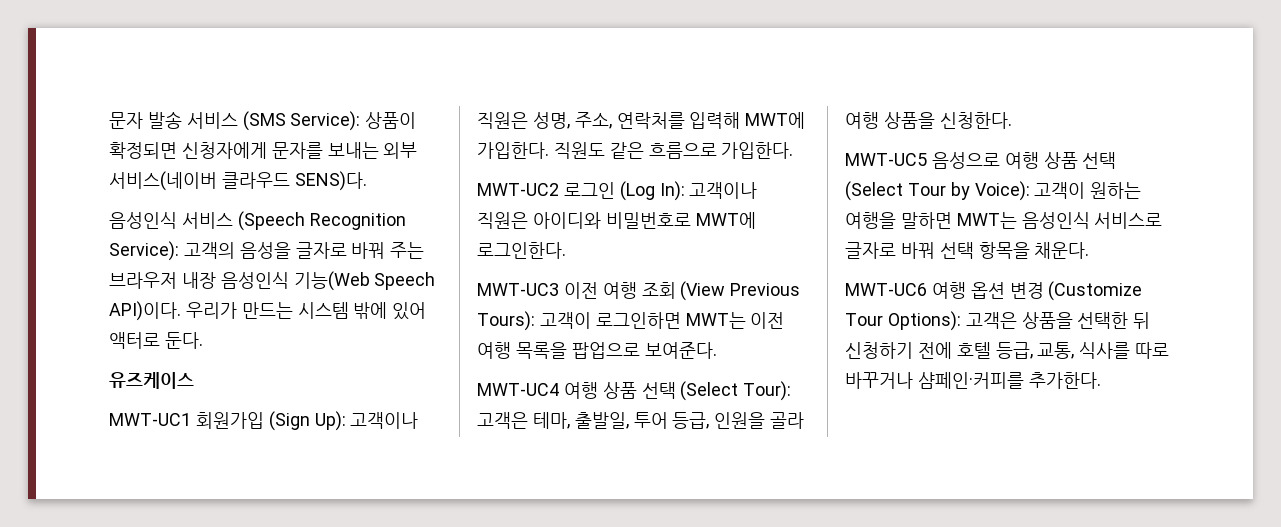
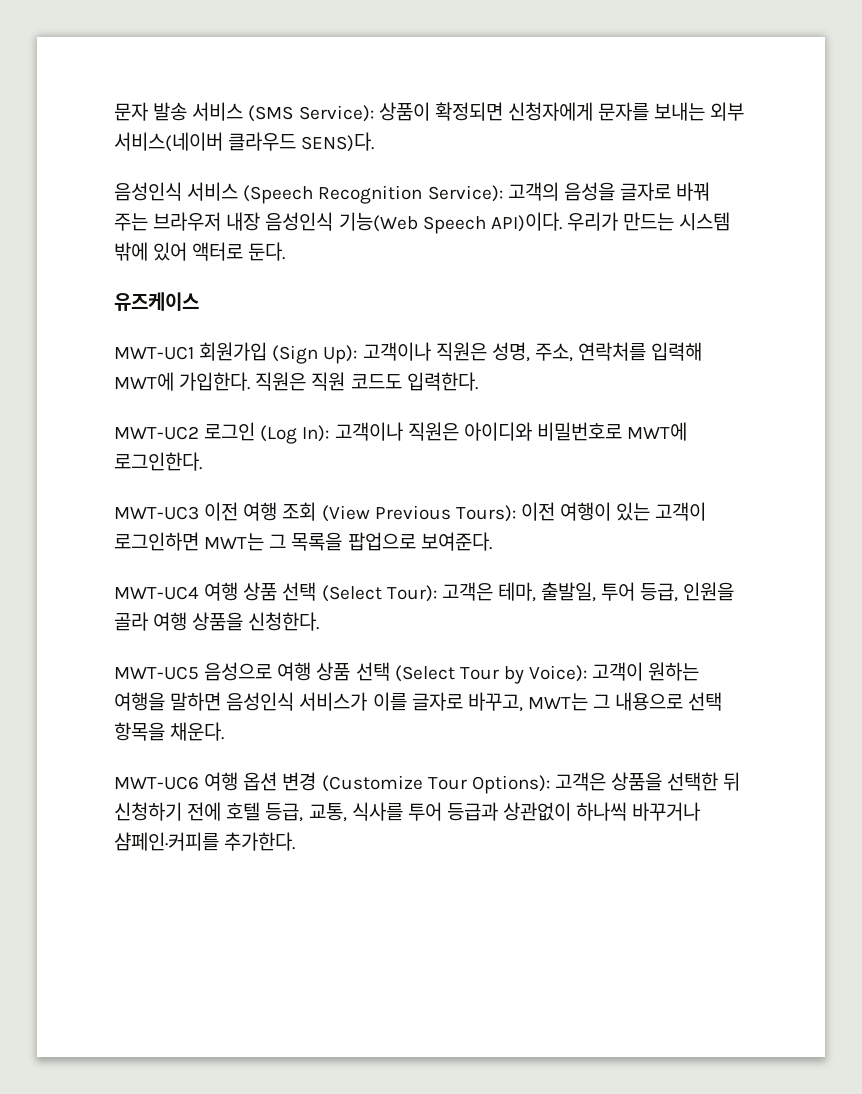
- 직원도 같은 흐름으로 가입한다.
+ 직원은 직원 코드도 입력한다.
- MWT-UC3 이전 여행 조회 (View Previous Tours): 고객이 로그인하면 MWT는 이전 여행 목록을 팝업으로 보여준다.
+ MWT-UC3 이전 여행 조회 (View Previous Tours): 이전 여행이 있는 고객이 로그인하면 MWT는 그 목록을 팝업으로 보여준다.
- MWT-UC5 음성으로 여행 상품 선택 (Select Tour by Voice): 고객이 원하는 여행을 말하면 MWT는 음성인식 서비스로 글자로 바꿔 선택 항목을 채운다.
+ MWT-UC5 음성으로 여행 상품 선택 (Select Tour by Voice): 고객이 원하는 여행을 말하면 음성인식 서비스가 이를 글자로 바꾸고, MWT는 그 내용으로 선택 항목을 채운다.
- MWT-UC6 여행 옵션 변경 (Customize Tour Options): 고객은 상품을 선택한 뒤 신청하기 전에 호텔 등급, 교통, 식사를 따로 바꾸거나 샴페인·커피를 추가한다.
+ MWT-UC6 여행 옵션 변경 (Customize Tour Options): 고객은 상품을 선택한 뒤 신청하기 전에 호텔 등급, 교통, 식사를 투어 등급과 상관없이 하나씩 바꾸거나 샴페인·커피를 추가한다.

